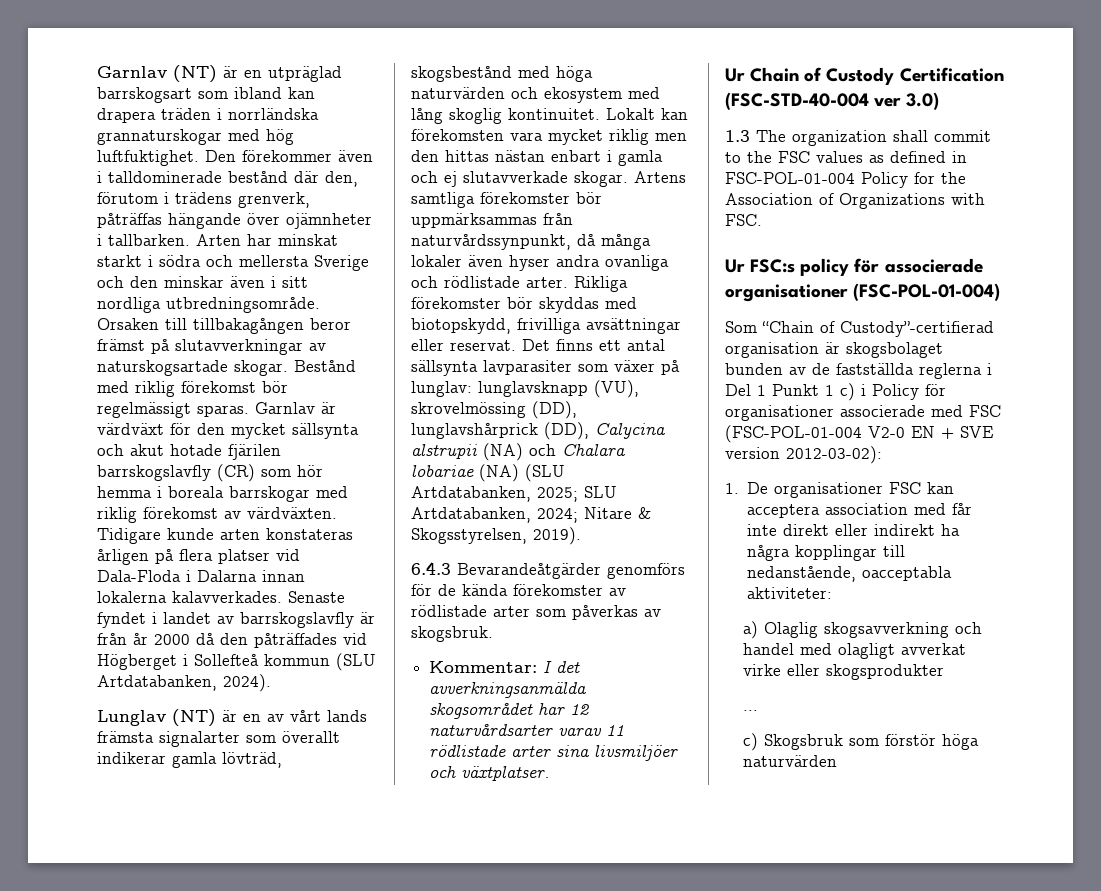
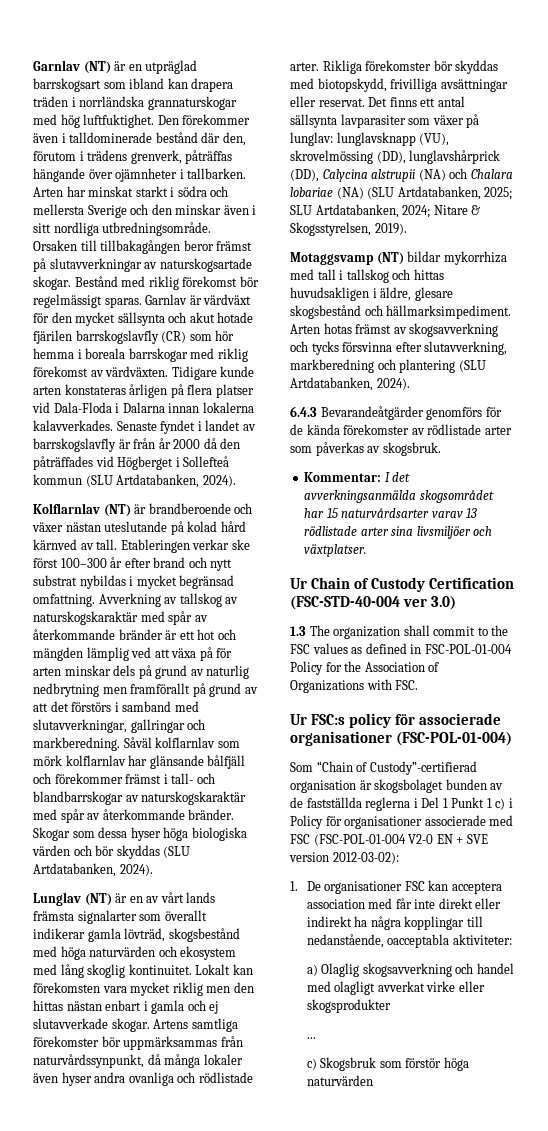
+ Kolflarnlav (NT) är brandberoende och växer nästan uteslutande på kolad hård kärnved av tall. Etableringen verkar ske först 100–300 år efter brand och nytt substrat nybildas i mycket begränsad omfattning. Avverkning av tallskog av naturskogskaraktär med spår av återkommande bränder är ett hot och mängden lämplig ved att växa på för arten minskar dels på grund av naturlig nedbrytning men framförallt på grund av att det förstörs i samband med slutavverkningar, gallringar och markberedning. Såväl kolflarnlav som mörk kolflarnlav har glänsande bålfjäll och förekommer främst i tall- och blandbarrskogar av naturskogskaraktär med spår av återkommande bränder. Skogar som dessa hyser höga biologiska värden och bör skyddas (SLU Artdatabanken, 2024).
+ Motaggsvamp (NT) bildar mykorrhiza med tall i tallskog och hittas huvudsakligen i äldre, glesare skogsbestånd och hällmarksimpediment. Arten hotas främst av skogsavverkning och tycks försvinna efter slutavverkning, markberedning och plantering (SLU Artdatabanken, 2024).
- Kommentar: I det avverkningsanmälda skogsområdet har 12 naturvårdsarter varav 11 rödlistade arter sina livsmiljöer och växtplatser.
+ Kommentar: I det avverkningsanmälda skogsområdet har 15 naturvårdsarter varav 13 rödlistade arter sina livsmiljöer och växtplatser.

